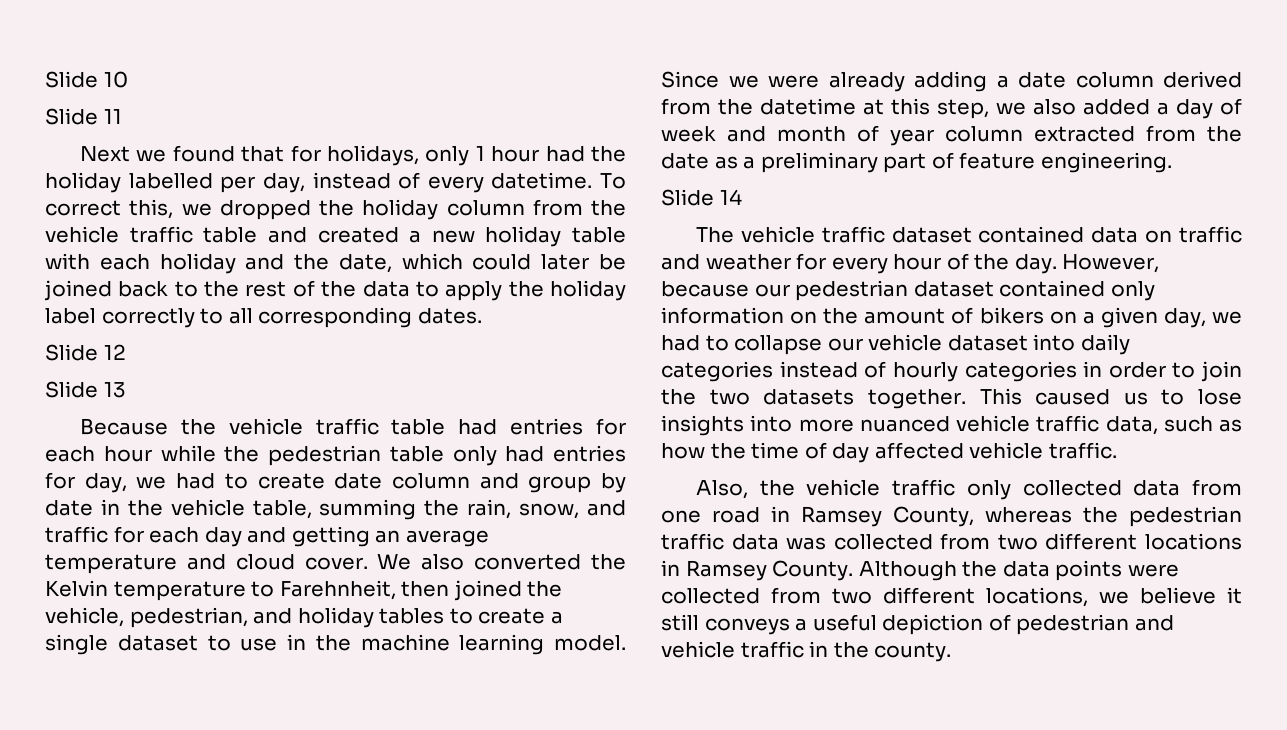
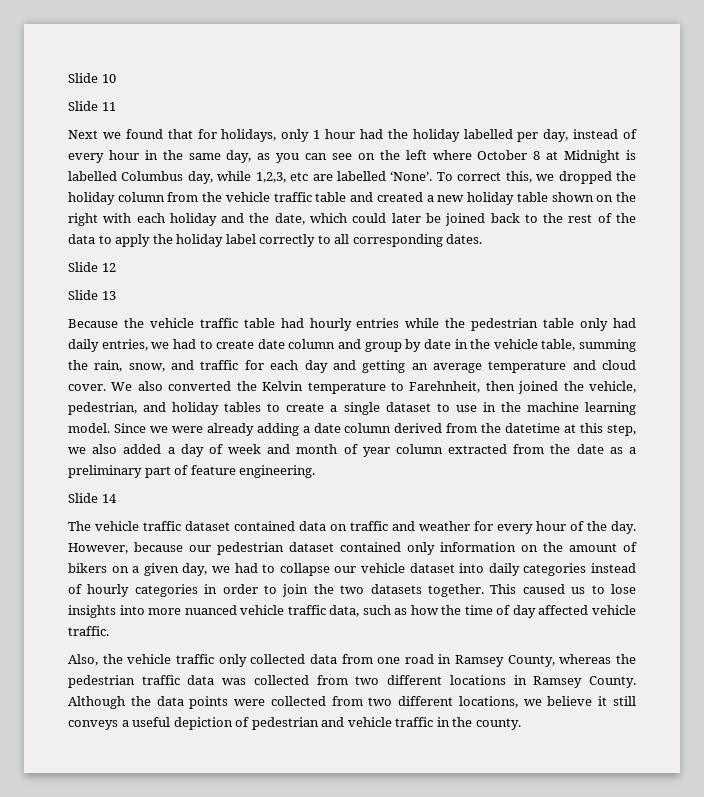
- Next we found that for holidays, only 1 hour had the holiday labelled per day, instead of every datetime.
+ Next we found that for holidays, only 1 hour had the holiday labelled per day, instead of every hour in the same day, as you can see on the left where October 8 at Midnight is labelled Columbus day, while 1,2,3, etc are labelled ‘None’.
- To correct this, we dropped the holiday column from the vehicle traffic table and created a new holiday table with each holiday and the date, which could later be joined back to the rest of the data to apply the holiday label correctly to all corresponding dates.
+ To correct this, we dropped the holiday column from the vehicle traffic table and created a new holiday table shown on the right with each holiday and the date, which could later be joined back to the rest of the data to apply the holiday label correctly to all corresponding dates.
- Because the vehicle traffic table had entries for each hour while the pedestrian table only had entries for day, we had to create date column and group by date in the vehicle table, summing the rain, snow, and traffic for each day and getting an average temperature and cloud cover.
+ Because the vehicle traffic table had hourly entries while the pedestrian table only had daily entries, we had to create date column and group by date in the vehicle table, summing the rain, snow, and traffic for each day and getting an average temperature and cloud cover.

